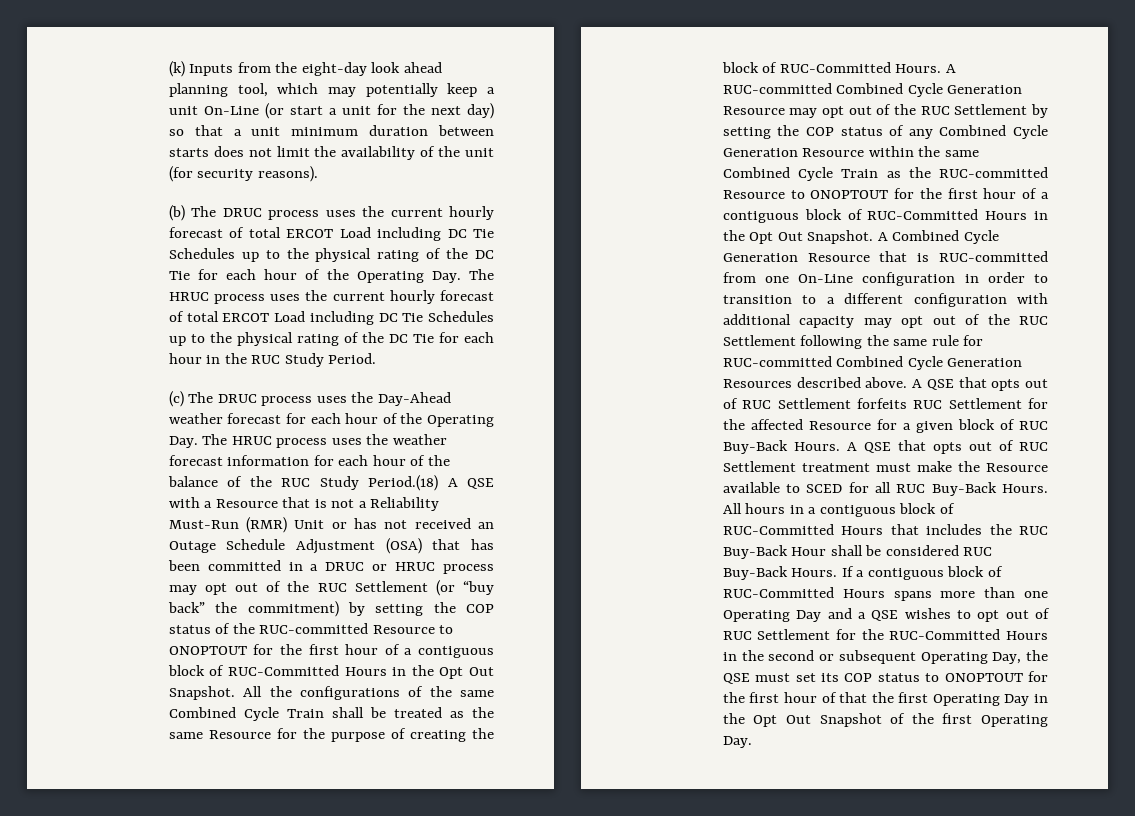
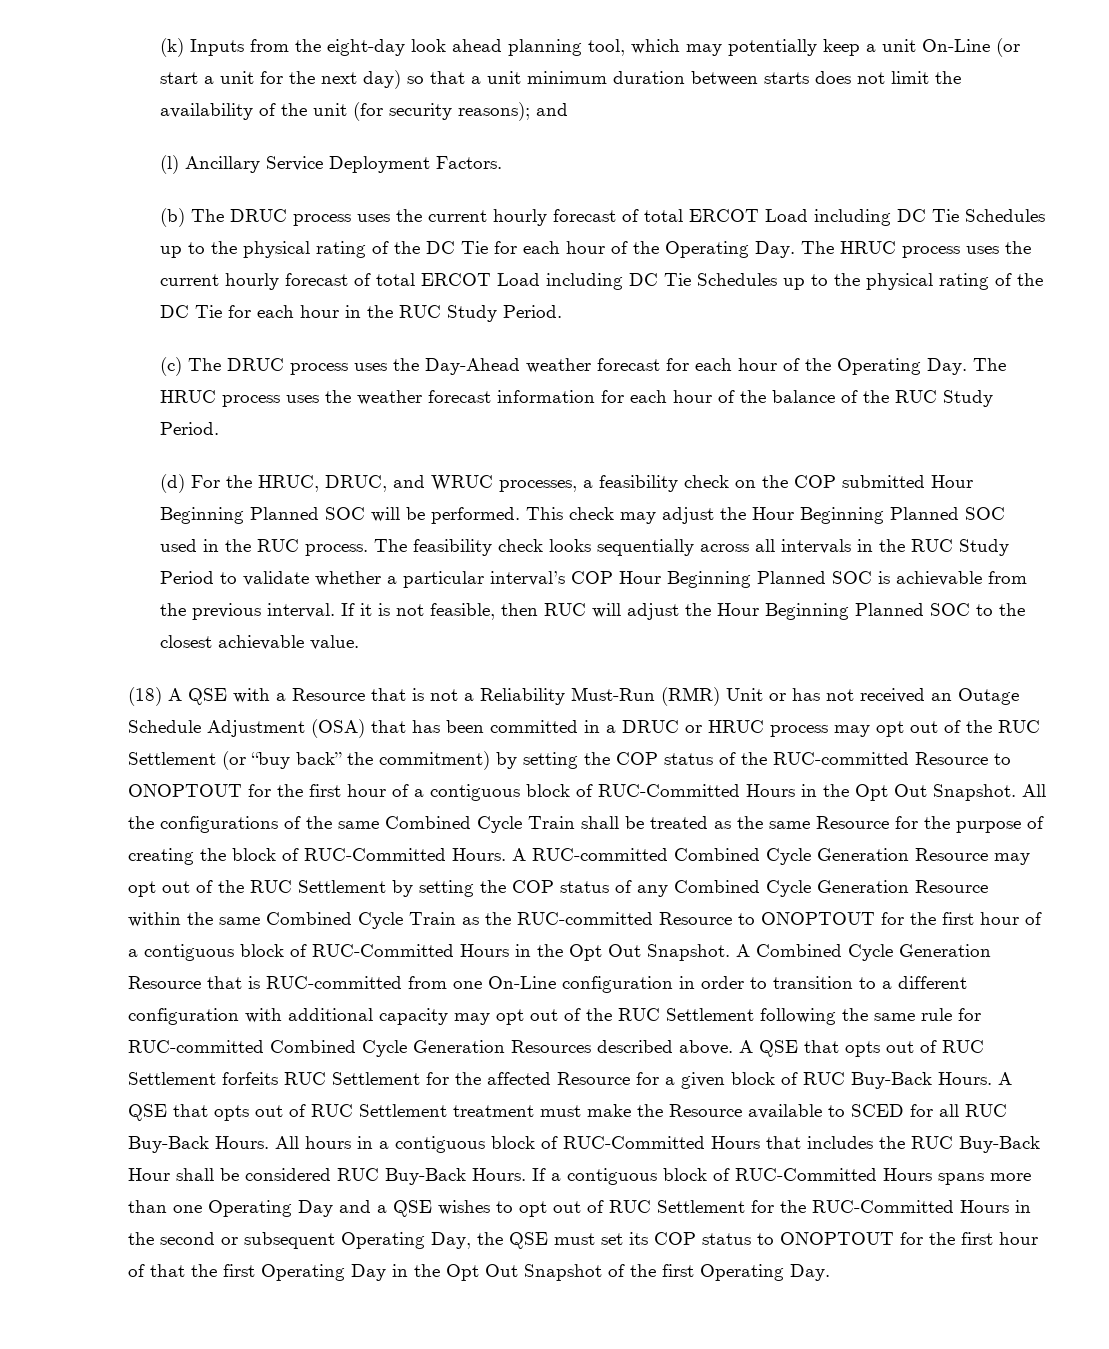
- (k) Inputs from the eight-day look ahead planning tool, which may potentially keep a unit On-Line (or start a unit for the next day) so that a unit minimum duration between starts does not limit the availability of the unit (for security reasons).
+ (k) Inputs from the eight-day look ahead planning tool, which may potentially keep a unit On-Line (or start a unit for the next day) so that a unit minimum duration between starts does not limit the availability of the unit (for security reasons); and
+ (l) Ancillary Service Deployment Factors.
- (c) The DRUC process uses the Day-Ahead weather forecast for each hour of the Operating Day. The HRUC process uses the weather forecast information for each hour of the balance of the RUC Study Period.(18) A QSE with a Resource that is not a Reliability Must-Run (RMR) Unit or has not received an Outage Schedule Adjustment (OSA) that has been committed in a DRUC or HRUC process may opt out of the RUC Settlement (or “buy back” the commitment) by setting the COP status of the RUC-committed Resource to ONOPTOUT for the first hour of a contiguous block of RUC-Committed Hours in the Opt Out Snapshot.
+ (c) The DRUC process uses the Day-Ahead weather forecast for each hour of the Operating Day. The HRUC process uses the weather forecast information for each hour of the balance of the RUC Study Period.
+ (d) For the HRUC, DRUC, and WRUC processes, a feasibility check on the COP submitted Hour Beginning Planned SOC will be performed. This check may adjust the Hour Beginning Planned SOC used in the RUC process. The feasibility check looks sequentially across all intervals in the RUC Study Period to validate whether a particular interval’s COP Hour Beginning Planned SOC is achievable from the previous interval. If it is not feasible, then RUC will adjust the Hour Beginning Planned SOC to the closest achievable value.
+ (18) A QSE with a Resource that is not a Reliability Must-Run (RMR) Unit or has not received an Outage Schedule Adjustment (OSA) that has been committed in a DRUC or HRUC process may opt out of the RUC Settlement (or “buy back” the commitment) by setting the COP status of the RUC-committed Resource to ONOPTOUT for the first hour of a contiguous block of RUC-Committed Hours in the Opt Out Snapshot.

